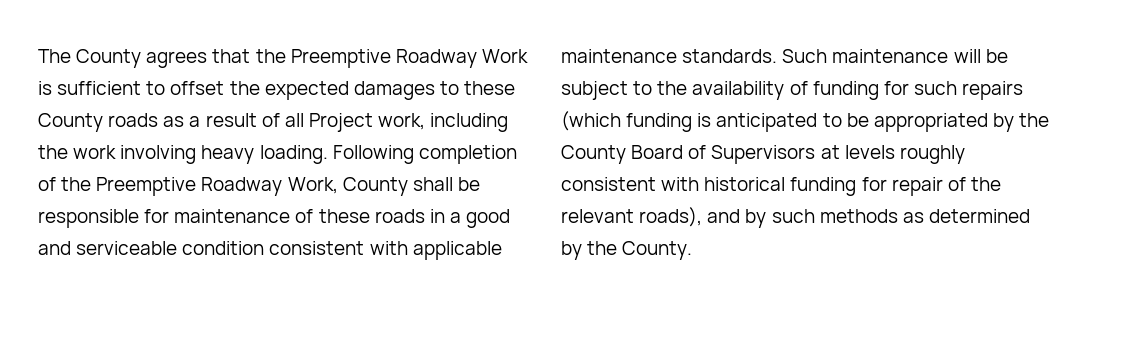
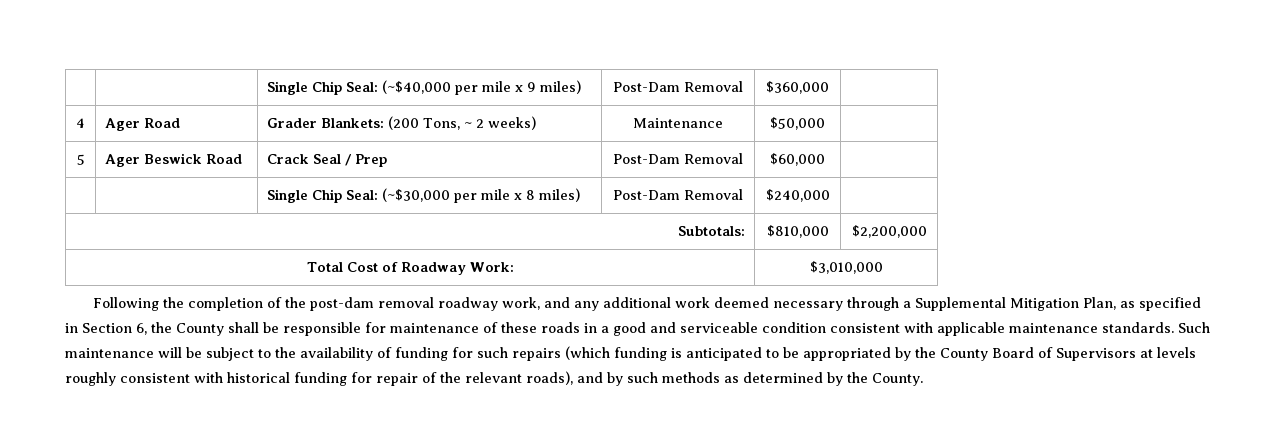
- The County agrees that the Preemptive Roadway Work is sufficient to offset the expected damages to these County roads as a result of all Project work, including the work involving heavy loading. Following completion of the Preemptive Roadway Work, County shall be responsible for maintenance of these roads in a good and serviceable condition consistent with applicable maintenance standards.
+ | | Single Chip Seal: (~$40,000 per mile x 9 miles) | Post-Dam Removal | $360,000 |
+ 4 | Ager Road | Grader Blankets: (200 Tons, ~ 2 weeks) | Maintenance | $50,000 |
+ 5 | Ager Beswick Road | Crack Seal / Prep | Post-Dam Removal | $60,000 |
+ | | Single Chip Seal: (~$30,000 per mile x 8 miles) | Post-Dam Removal | $240,000 |
+ Subtotals: | $810,000 | $2,200,000
+ Total Cost of Roadway Work: | $3,010,000
+ Following the completion of the post-dam removal roadway work, and any additional work deemed necessary through a Supplemental Mitigation Plan, as specified in Section 6, the County shall be responsible for maintenance of these roads in a good and serviceable condition consistent with applicable maintenance standards.

